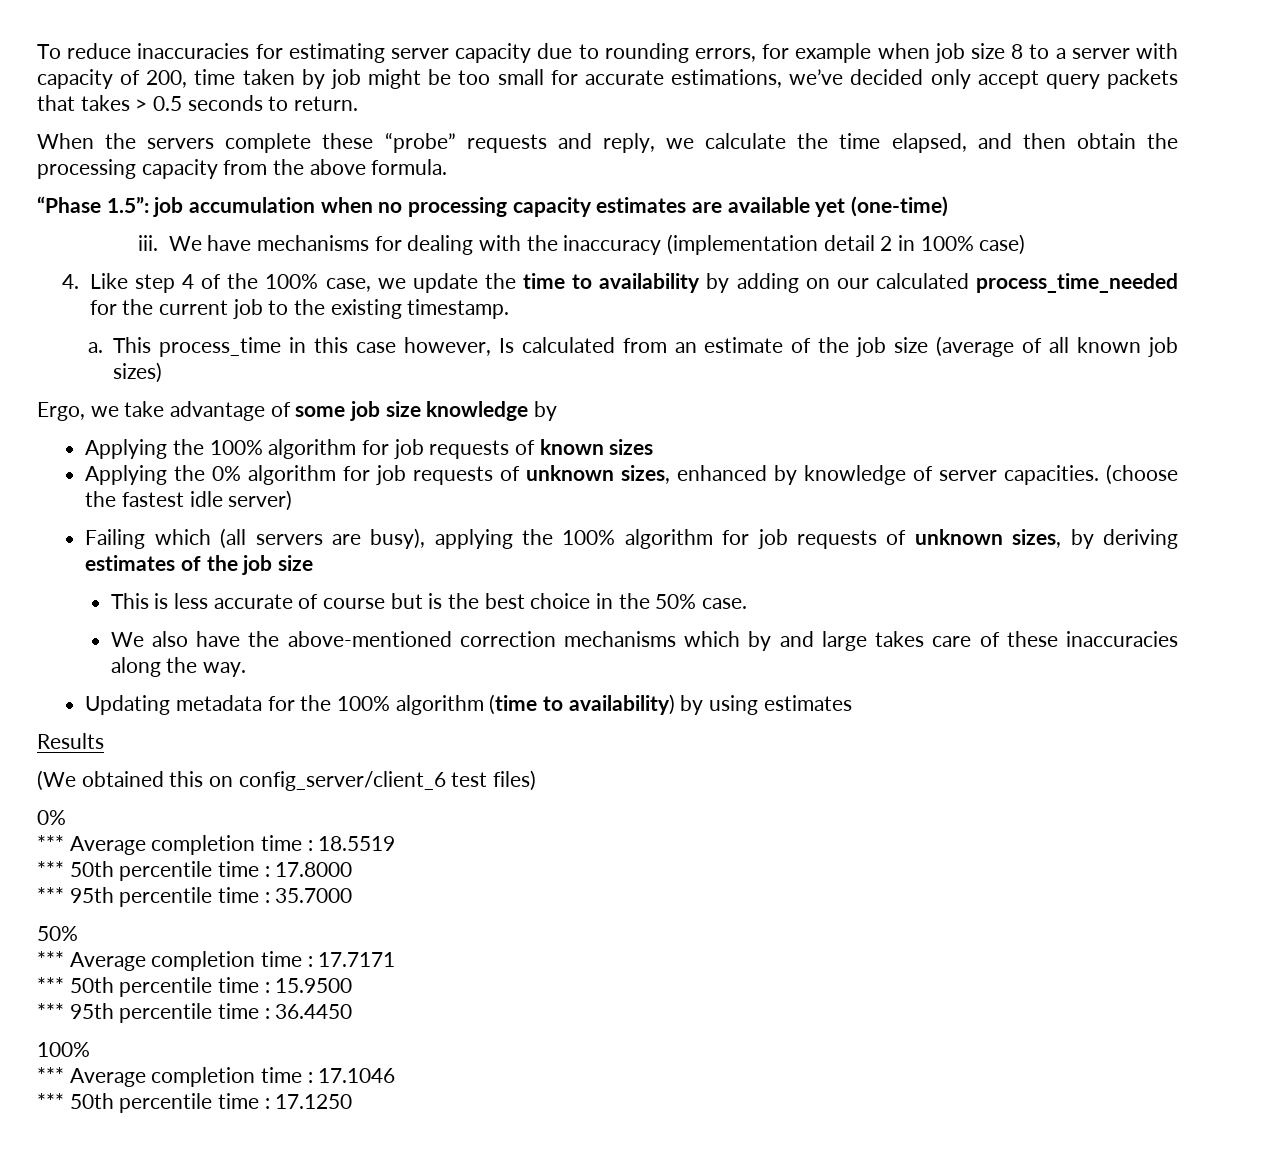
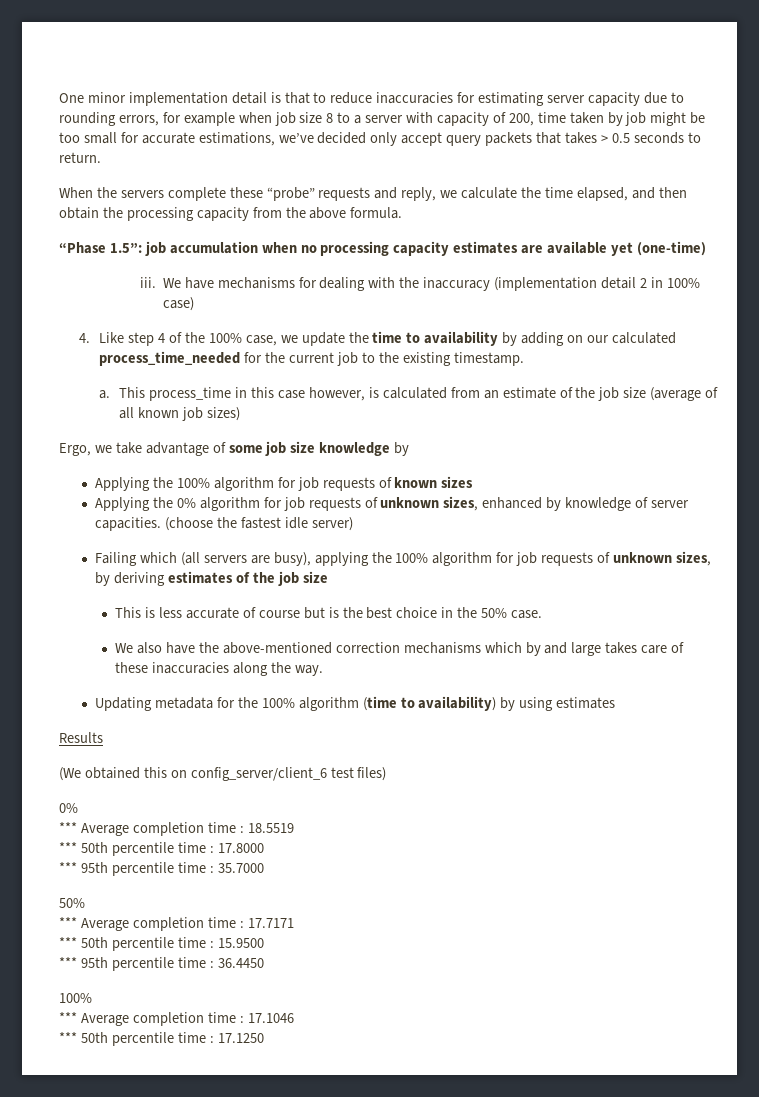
- To reduce inaccuracies for estimating server capacity due to rounding errors, for example when job size 8 to a server with capacity of 200, time taken by job might be too small for accurate estimations, we’ve decided only accept query packets that takes > 0.5 seconds to return.
+ One minor implementation detail is that to reduce inaccuracies for estimating server capacity due to rounding errors, for example when job size 8 to a server with capacity of 200, time taken by job might be too small for accurate estimations, we’ve decided only accept query packets that takes > 0.5 seconds to return.
- This process_time in this case however, Is calculated from an estimate of the job size (average of all known job sizes)
+ This process_time in this case however, is calculated from an estimate of the job size (average of all known job sizes)

